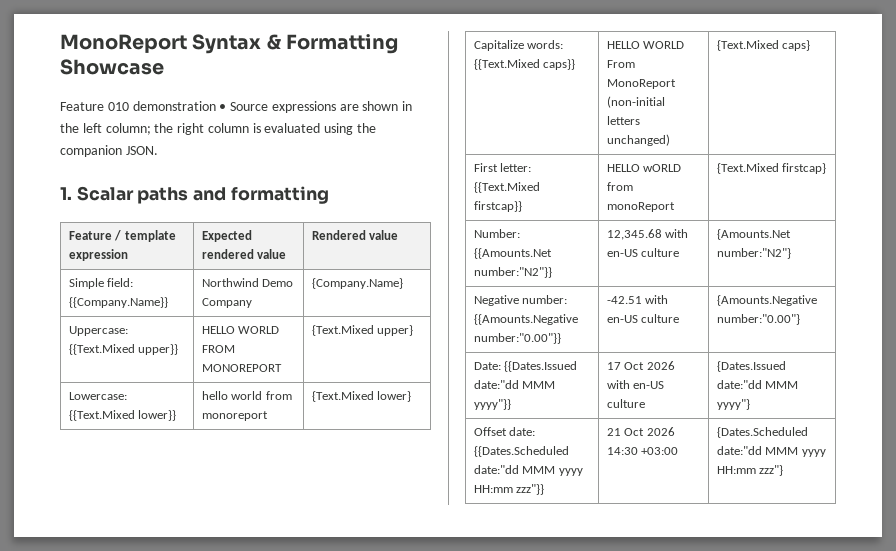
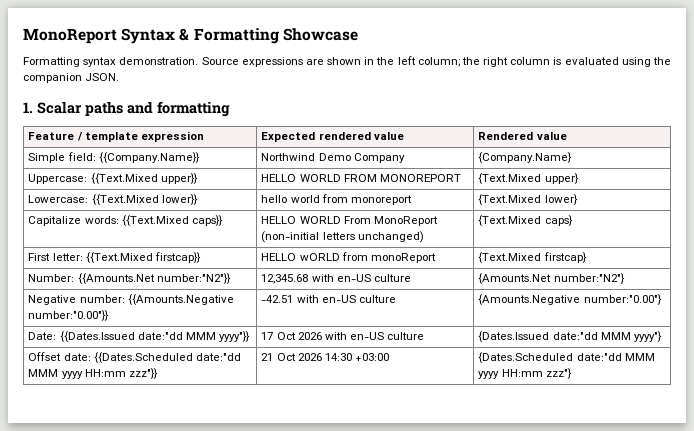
- Feature 010 demonstration • Source expressions are shown in the left column; the right column is evaluated using the companion JSON.
+ Formatting syntax demonstration. Source expressions are shown in the left column; the right column is evaluated using the companion JSON.

